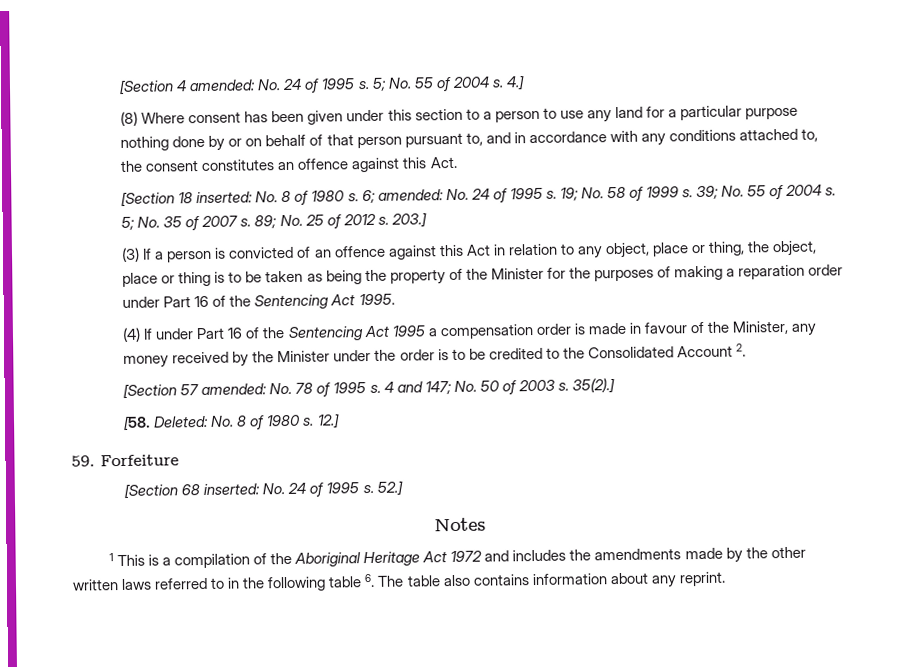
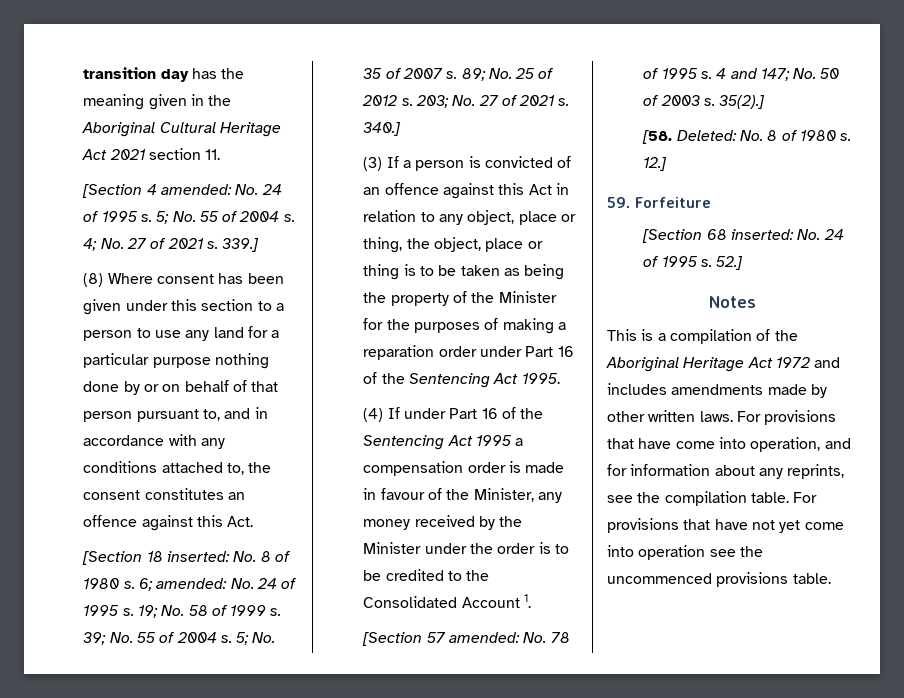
+ transition day has the meaning given in the Aboriginal Cultural Heritage Act 2021 section 11.
- 4.]
+ 4; No. 27 of 2021 s. 339.]
- 203.]
+ 203; No. 27 of 2021 s. 340.]
- (4) If under Part 16 of the Sentencing Act 1995 a compensation order is made in favour of the Minister, any money received by the Minister under the order is to be credited to the Consolidated Account 2.
+ (4) If under Part 16 of the Sentencing Act 1995 a compensation order is made in favour of the Minister, any money received by the Minister under the order is to be credited to the Consolidated Account 1.
- 1 This is a compilation of the Aboriginal Heritage Act 1972 and includes the amendments made by the other written laws referred to in the following table 6. The table also contains information about any reprint.
+ This is a compilation of the Aboriginal Heritage Act 1972 and includes amendments made by other written laws. For provisions that have come into operation, and for information about any reprints, see the compilation table. For provisions that have not yet come into operation see the uncommenced provisions table.

